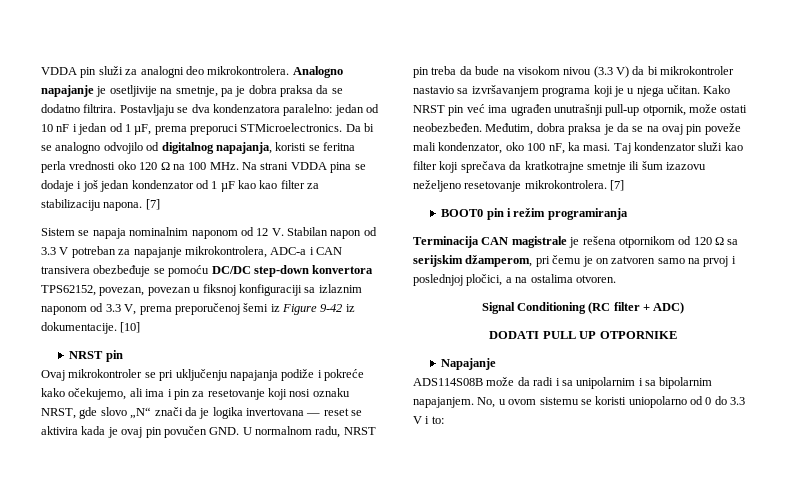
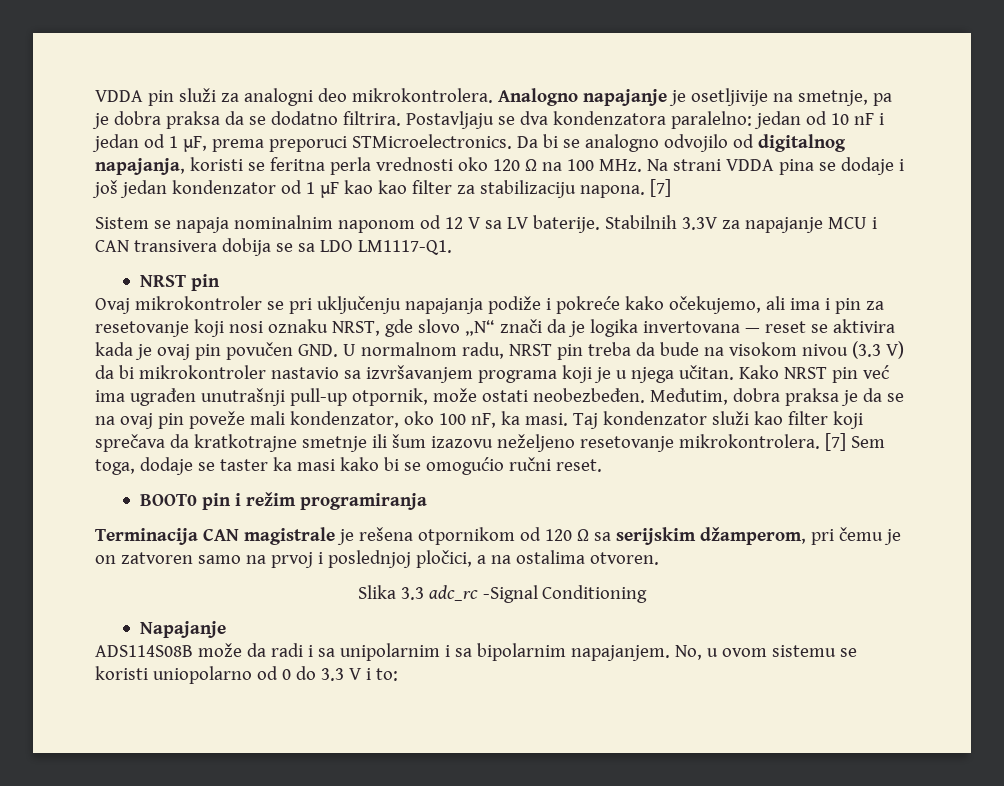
- Sistem se napaja nominalnim naponom od 12 V. Stabilan napon od 3.3 V potreban za napajanje mikrokontrolera, ADC-a i CAN transivera obezbeđuje se pomoću DC/DC step-down konvertora TPS62152, povezan, povezan u fiksnoj konfiguraciji sa izlaznim naponom od 3.3 V, prema preporučenoj šemi iz Figure 9-42 iz dokumentacije. [10]
+ Sistem se napaja nominalnim naponom od 12 V sa LV baterije. Stabilnih 3.3V za napajanje MCU i CAN transivera dobija se sa LDO LM1117-Q1.
- Taj kondenzator služi kao filter koji sprečava da kratkotrajne smetnje ili šum izazovu neželjeno resetovanje mikrokontrolera. [7]
+ Taj kondenzator služi kao filter koji sprečava da kratkotrajne smetnje ili šum izazovu neželjeno resetovanje mikrokontrolera. [7] Sem toga, dodaje se taster ka masi kako bi se omogućio ručni reset.
- Signal Conditioning (RC filter + ADC)
- DODATI PULL UP OTPORNIKE
+ Slika 3.3 adc_rc -Signal Conditioning

